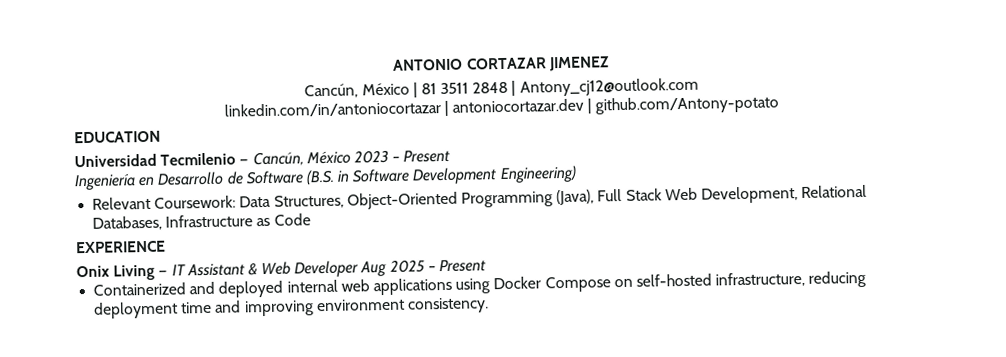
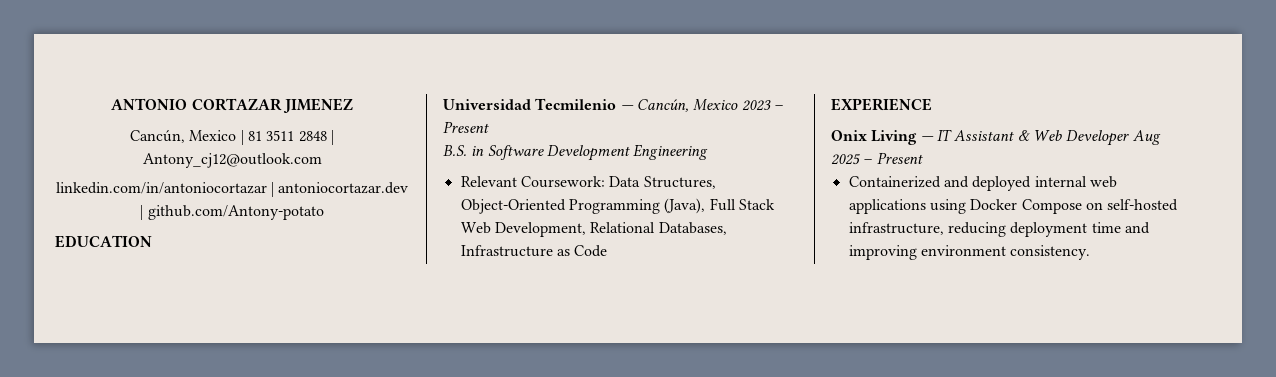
- Cancún, México | 81 3511 2848 | Antony_cj12@outlook.com
+ Cancún, Mexico | 81 3511 2848 | Antony_cj12@outlook.com
- Universidad Tecmilenio — Cancún, México 2023 – Present
+ Universidad Tecmilenio — Cancún, Mexico 2023 – Present
- Ingeniería en Desarrollo de Software (B.S. in Software Development Engineering)
+ B.S. in Software Development Engineering

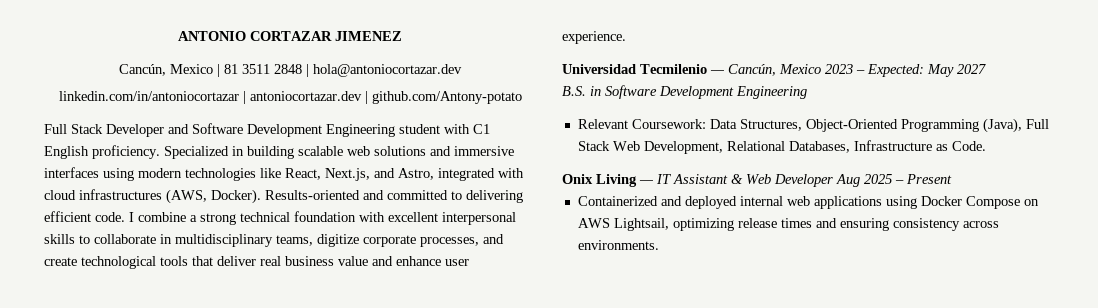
- Cancún, Mexico | 81 3511 2848 | Antony_cj12@outlook.com
+ Cancún, Mexico | 81 3511 2848 | hola@antoniocortazar.dev
- EDUCATION
+ Full Stack Developer and Software Development Engineering student with C1 English proficiency. Specialized in building scalable web solutions and immersive interfaces using modern technologies like React, Next.js, and Astro, integrated with cloud infrastructures (AWS, Docker). Results-oriented and committed to delivering efficient code. I combine a strong technical foundation with excellent interpersonal skills to collaborate in multidisciplinary teams, digitize corporate processes, and create technological tools that deliver real business value and enhance user experience.
- Universidad Tecmilenio — Cancún, Mexico 2023 – Present
+ Universidad Tecmilenio — Cancún, Mexico 2023 – Expected: May 2027
- Relevant Coursework: Data Structures, Object-Oriented Programming (Java), Full Stack Web Development, Relational Databases, Infrastructure as Code
- EXPERIENCE
+ Relevant Coursework: Data Structures, Object-Oriented Programming (Java), Full Stack Web Development, Relational Databases, Infrastructure as Code.
- Containerized and deployed internal web applications using Docker Compose on self-hosted infrastructure, reducing deployment time and improving environment consistency.
+ Containerized and deployed internal web applications using Docker Compose on AWS Lightsail, optimizing release times and ensuring consistency across environments.

